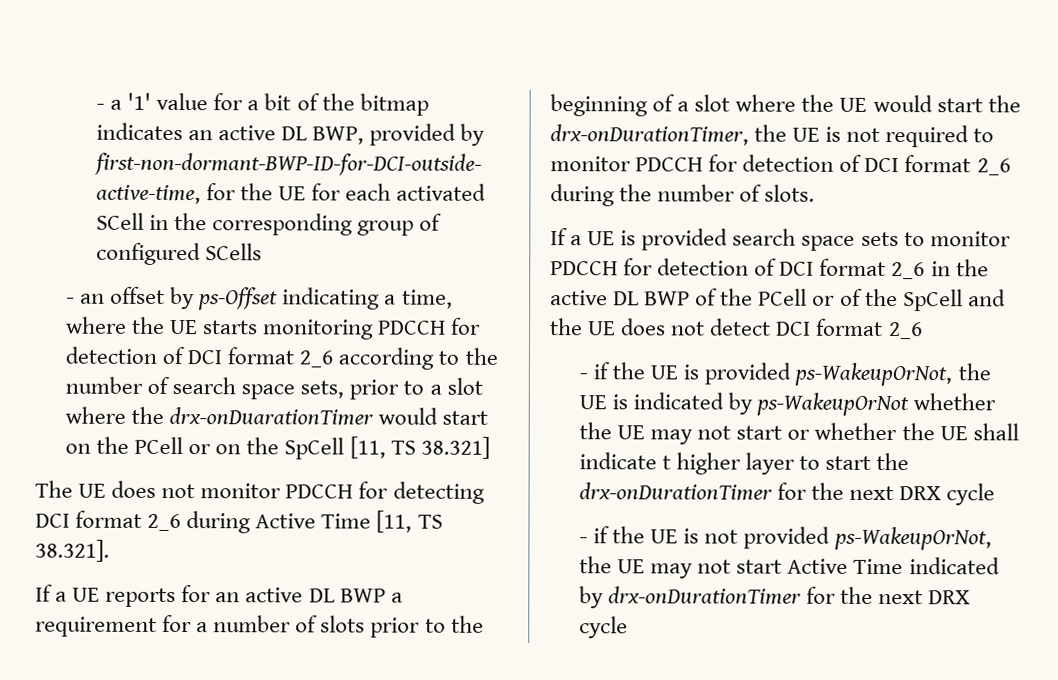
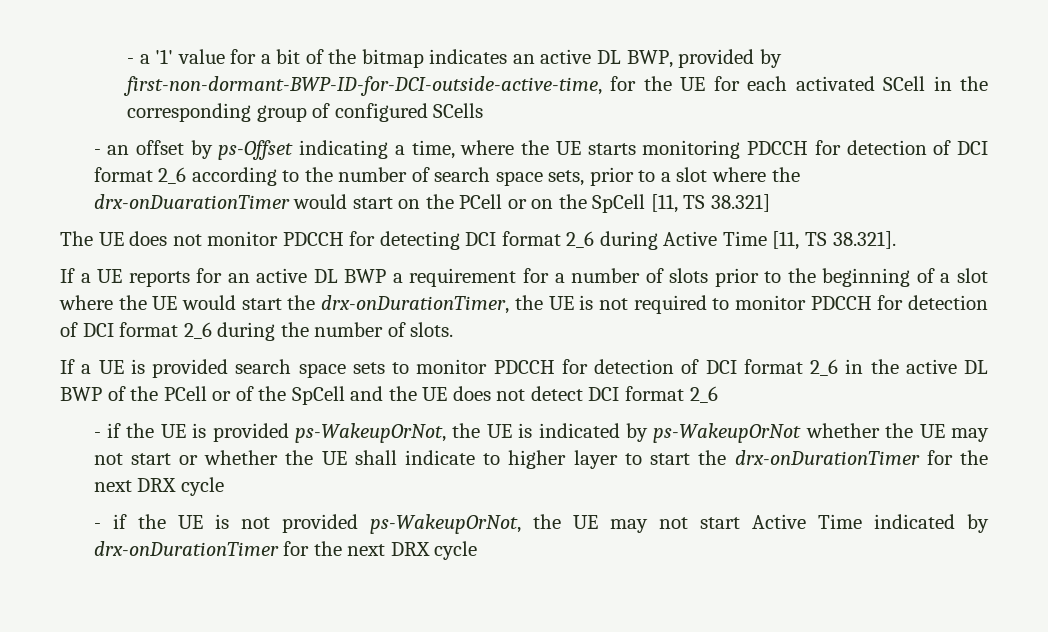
- - if the UE is provided ps-WakeupOrNot, the UE is indicated by ps-WakeupOrNot whether the UE may not start or whether the UE shall indicate t higher layer to start the drx-onDurationTimer for the next DRX cycle
+ - if the UE is provided ps-WakeupOrNot, the UE is indicated by ps-WakeupOrNot whether the UE may not start or whether the UE shall indicate to higher layer to start the drx-onDurationTimer for the next DRX cycle

